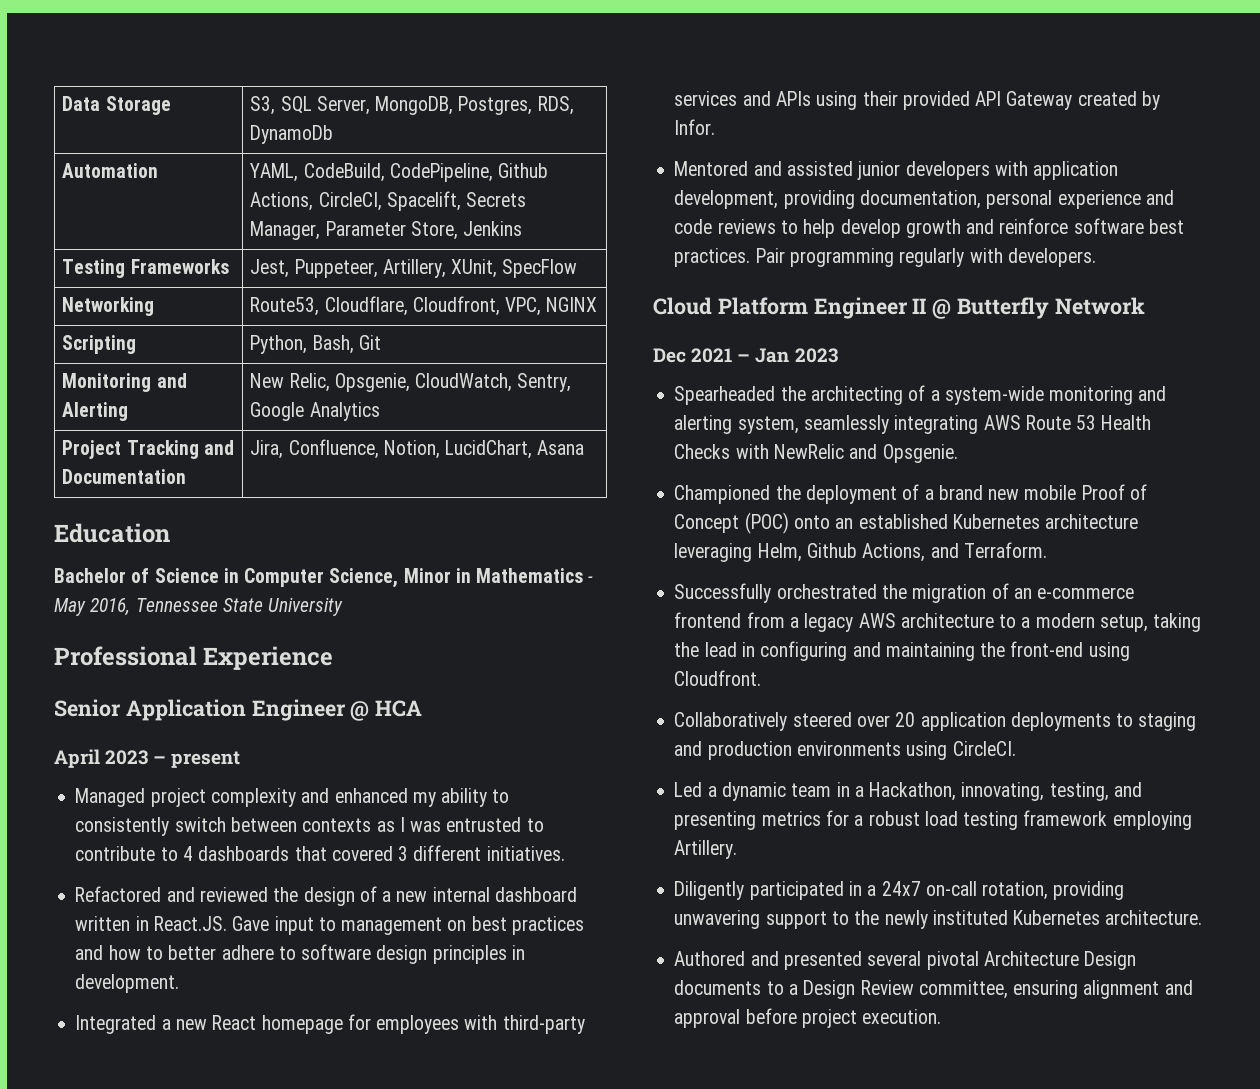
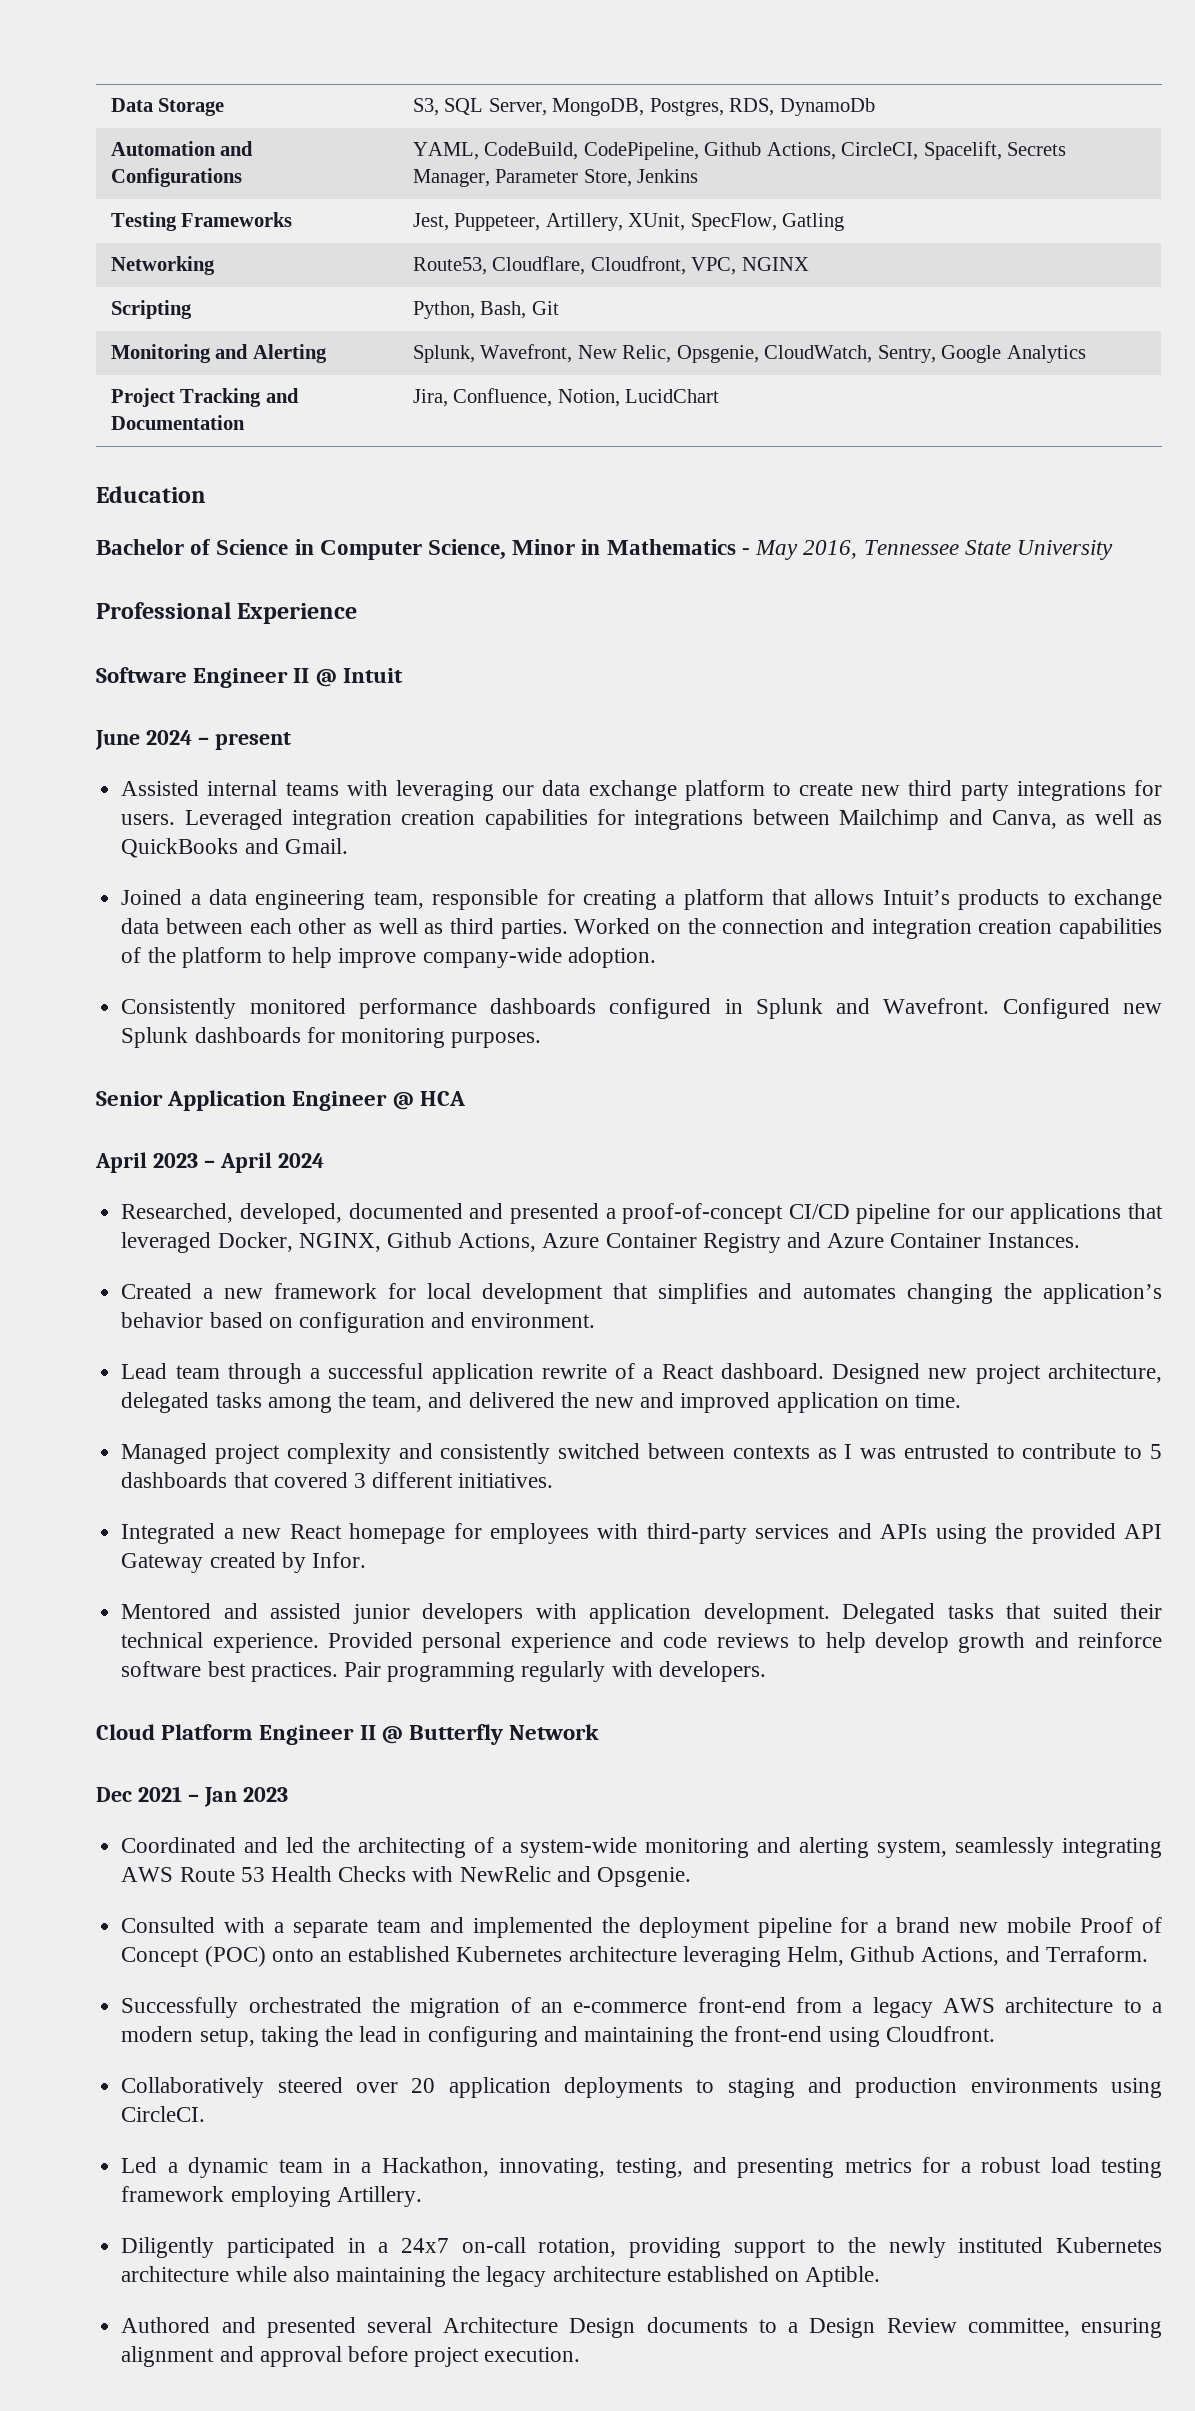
- Automation | YAML, CodeBuild, CodePipeline, Github Actions, CircleCI, Spacelift, Secrets Manager, Parameter Store, Jenkins
+ Automation and Configurations | YAML, CodeBuild, CodePipeline, Github Actions, CircleCI, Spacelift, Secrets Manager, Parameter Store, Jenkins
- Testing Frameworks | Jest, Puppeteer, Artillery, XUnit, SpecFlow
+ Testing Frameworks | Jest, Puppeteer, Artillery, XUnit, SpecFlow, Gatling
- Monitoring and Alerting | New Relic, Opsgenie, CloudWatch, Sentry, Google Analytics
+ Monitoring and Alerting | Splunk, Wavefront, New Relic, Opsgenie, CloudWatch, Sentry, Google Analytics
- Project Tracking and Documentation | Jira, Confluence, Notion, LucidChart, Asana
+ Project Tracking and Documentation | Jira, Confluence, Notion, LucidChart
+ Software Engineer II @ Intuit
+ June 2024 – present
+ Assisted internal teams with leveraging our data exchange platform to create new third party integrations for users. Leveraged integration creation capabilities for integrations between Mailchimp and Canva, as well as QuickBooks and Gmail.
+ Joined a data engineering team, responsible for creating a platform that allows Intuit’s products to exchange data between each other as well as third parties. Worked on the connection and integration creation capabilities of the platform to help improve company-wide adoption.
+ Consistently monitored performance dashboards configured in Splunk and Wavefront. Configured new Splunk dashboards for monitoring purposes.
- April 2023 – present
- Managed project complexity and enhanced my ability to consistently switch between contexts as I was entrusted to contribute to 4 dashboards that covered 3 different initiatives.
+ April 2023 – April 2024
+ Researched, developed, documented and presented a proof-of-concept CI/CD pipeline for our applications that leveraged Docker, NGINX, Github Actions, Azure Container Registry and Azure Container Instances.
+ Created a new framework for local development that simplifies and automates changing the application’s behavior based on configuration and environment.
+ Lead team through a successful application rewrite of a React dashboard. Designed new project architecture, delegated tasks among the team, and delivered the new and improved application on time.
+ Managed project complexity and consistently switched between contexts as I was entrusted to contribute to 5 dashboards that covered 3 different initiatives.
- Refactored and reviewed the design of a new internal dashboard written in React.JS. Gave input to management on best practices and how to better adhere to software design principles in development.
- Integrated a new React homepage for employees with third-party services and APIs using their provided API Gateway created by Infor.
+ Integrated a new React homepage for employees with third-party services and APIs using the provided API Gateway created by Infor.
- Mentored and assisted junior developers with application development, providing documentation, personal experience and code reviews to help develop growth and reinforce software best practices.
+ Mentored and assisted junior developers with application development. Delegated tasks that suited their technical experience. Provided personal experience and code reviews to help develop growth and reinforce software best practices.
- Spearheaded the architecting of a system-wide monitoring and alerting system, seamlessly integrating AWS Route 53 Health Checks with NewRelic and Opsgenie.
+ Coordinated and led the architecting of a system-wide monitoring and alerting system, seamlessly integrating AWS Route 53 Health Checks with NewRelic and Opsgenie.
- Championed the deployment of a brand new mobile Proof of Concept (POC) onto an established Kubernetes architecture leveraging Helm, Github Actions, and Terraform.
+ Consulted with a separate team and implemented the deployment pipeline for a brand new mobile Proof of Concept (POC) onto an established Kubernetes architecture leveraging Helm, Github Actions, and Terraform.
- Successfully orchestrated the migration of an e-commerce frontend from a legacy AWS architecture to a modern setup, taking the lead in configuring and maintaining the front-end using Cloudfront.
+ Successfully orchestrated the migration of an e-commerce front-end from a legacy AWS architecture to a modern setup, taking the lead in configuring and maintaining the front-end using Cloudfront.
- Diligently participated in a 24x7 on-call rotation, providing unwavering support to the newly instituted Kubernetes architecture.
+ Diligently participated in a 24x7 on-call rotation, providing support to the newly instituted Kubernetes architecture while also maintaining the legacy architecture established on Aptible.
- Authored and presented several pivotal Architecture Design documents to a Design Review committee, ensuring alignment and approval before project execution.
+ Authored and presented several Architecture Design documents to a Design Review committee, ensuring alignment and approval before project execution.

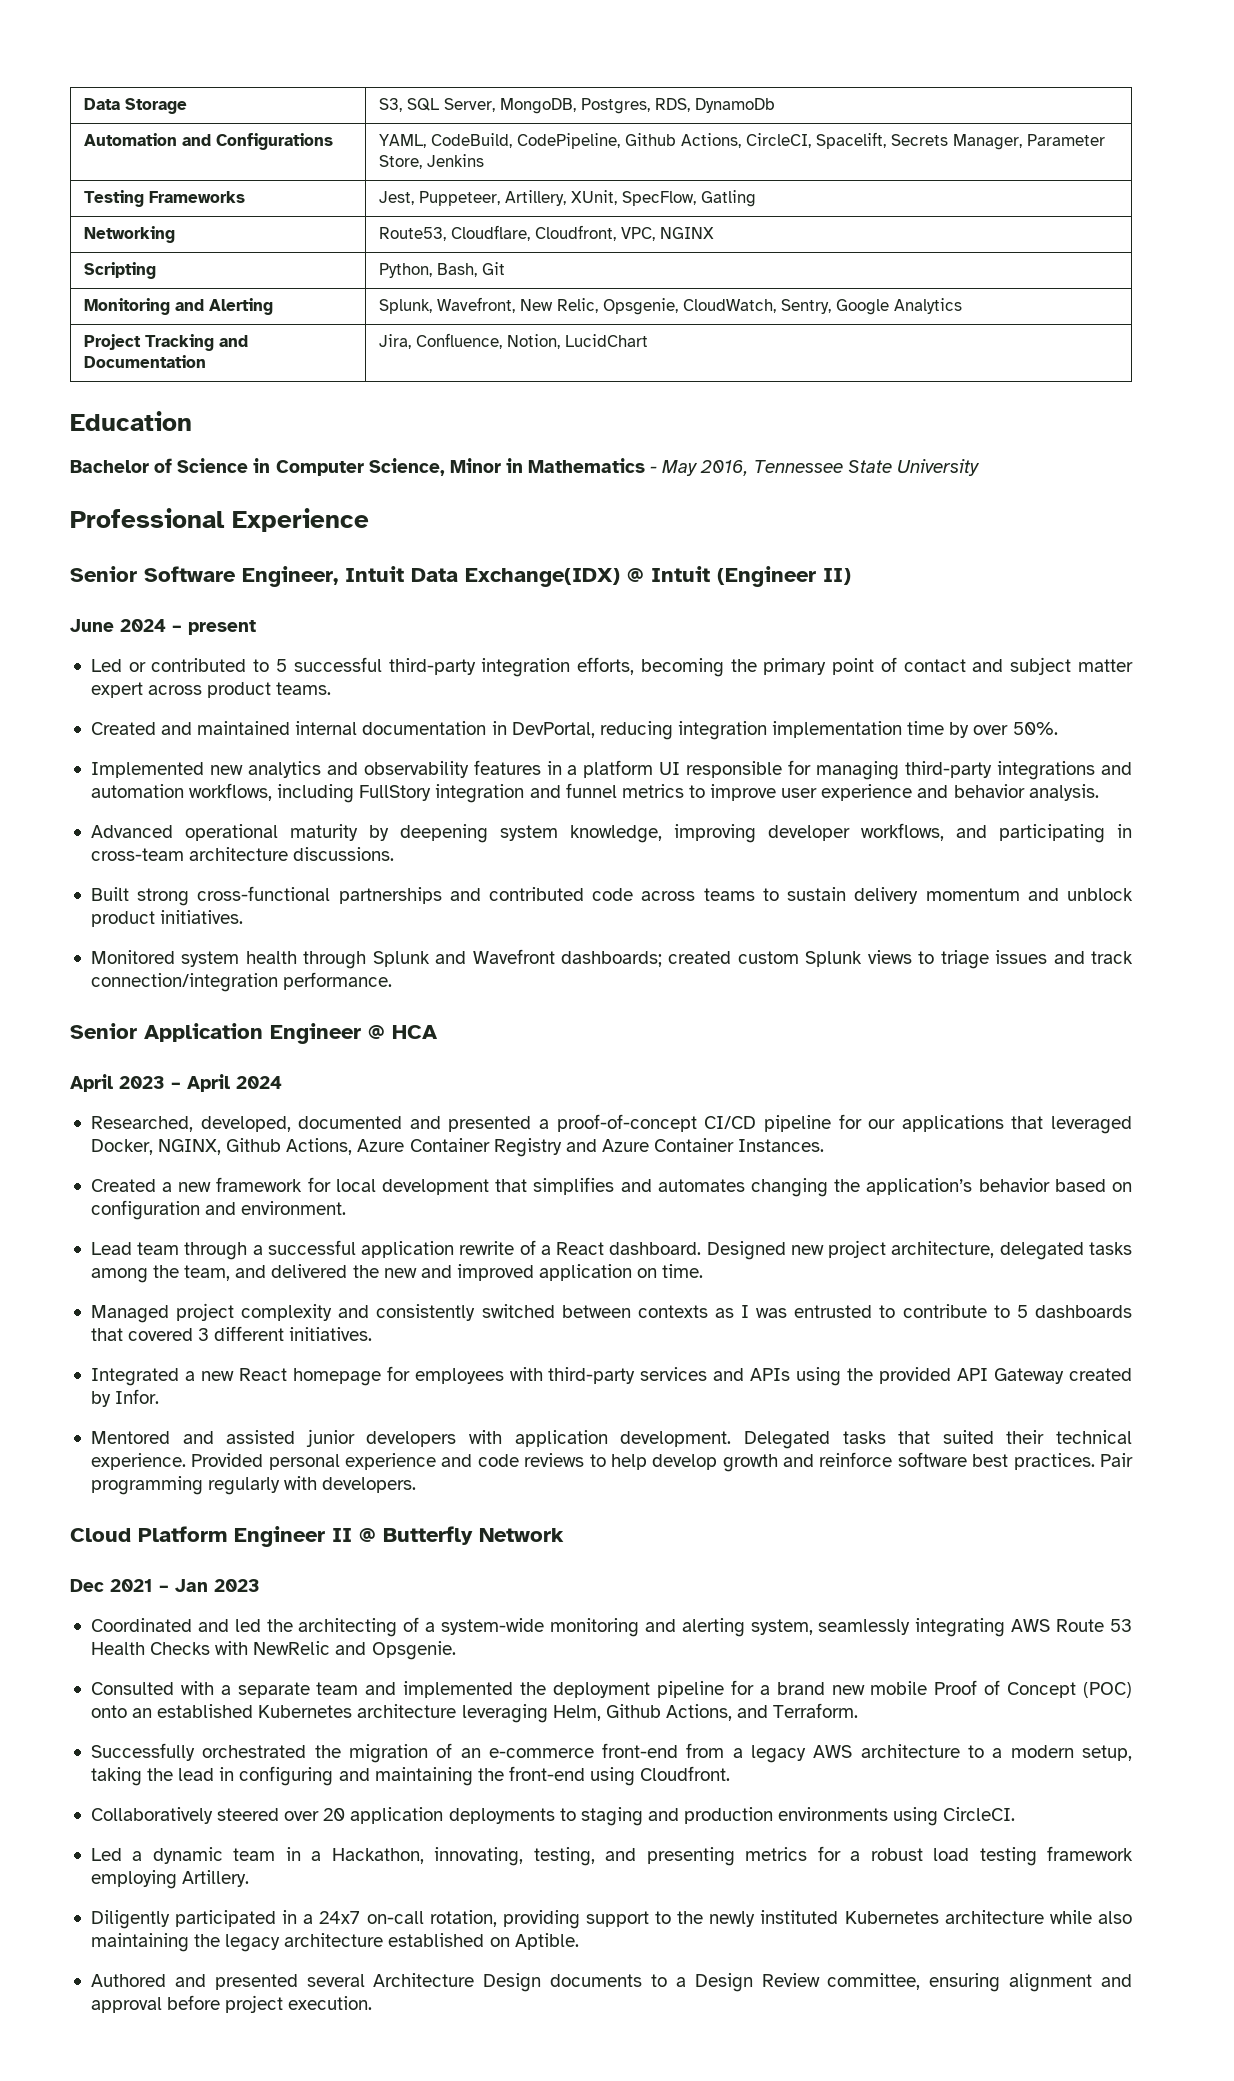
- Software Engineer II @ Intuit
+ Senior Software Engineer, Intuit Data Exchange(IDX) @ Intuit (Engineer II)
- Assisted internal teams with leveraging our data exchange platform to create new third party integrations for users. Leveraged integration creation capabilities for integrations between Mailchimp and Canva, as well as QuickBooks and Gmail.
- Joined a data engineering team, responsible for creating a platform that allows Intuit’s products to exchange data between each other as well as third parties. Worked on the connection and integration creation capabilities of the platform to help improve company-wide adoption.
- Consistently monitored performance dashboards configured in Splunk and Wavefront. Configured new Splunk dashboards for monitoring purposes.
+ Led or contributed to 5 successful third-party integration efforts, becoming the primary point of contact and subject matter expert across product teams.
+ Created and maintained internal documentation in DevPortal, reducing integration implementation time by over 50%.
+ Implemented new analytics and observability features in a platform UI responsible for managing third-party integrations and automation workflows, including FullStory integration and funnel metrics to improve user experience and behavior analysis.
+ Advanced operational maturity by deepening system knowledge, improving developer workflows, and participating in cross-team architecture discussions.
+ Built strong cross-functional partnerships and contributed code across teams to sustain delivery momentum and unblock product initiatives.
+ Monitored system health through Splunk and Wavefront dashboards; created custom Splunk views to triage issues and track connection/integration performance.

